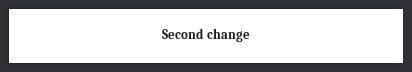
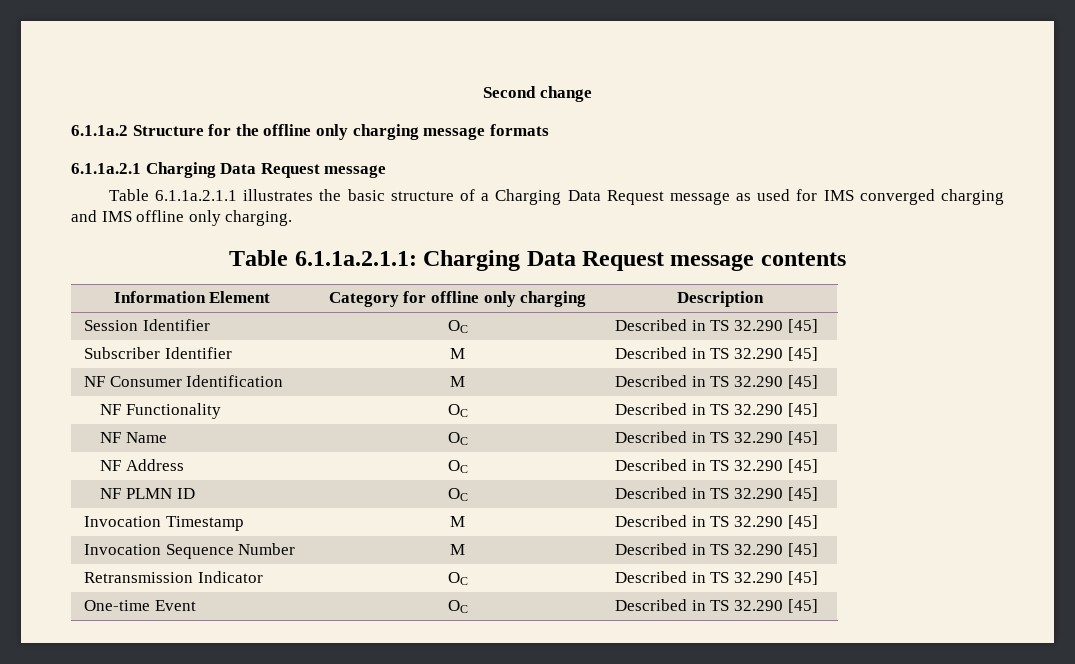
+ 6.1.1a.2 Structure for the offline only charging message formats
+ 6.1.1a.2.1 Charging Data Request message
+ Table 6.1.1a.2.1.1 illustrates the basic structure of a Charging Data Request message as used for IMS converged charging and IMS offline only charging.
+ Table 6.1.1a.2.1.1: Charging Data Request message contents
+ Information Element | Category for offline only charging | Description
+ Session Identifier | OC | Described in TS 32.290 [45]
+ Subscriber Identifier | M | Described in TS 32.290 [45]
+ NF Consumer Identification | M | Described in TS 32.290 [45]
+ NF Functionality | OC | Described in TS 32.290 [45]
+ NF Name | OC | Described in TS 32.290 [45]
+ NF Address | OC | Described in TS 32.290 [45]
+ NF PLMN ID | OC | Described in TS 32.290 [45]
+ Invocation Timestamp | M | Described in TS 32.290 [45]
+ Invocation Sequence Number | M | Described in TS 32.290 [45]
+ Retransmission Indicator | OC | Described in TS 32.290 [45]
+ One-time Event | OC | Described in TS 32.290 [45]

